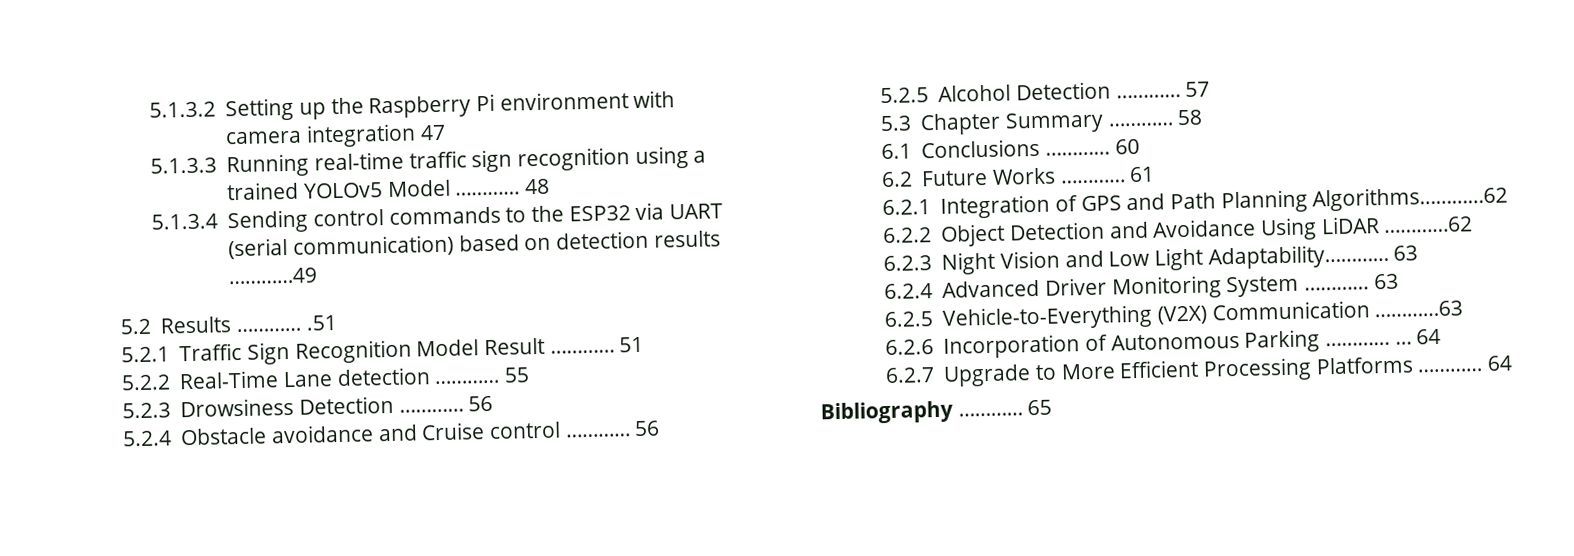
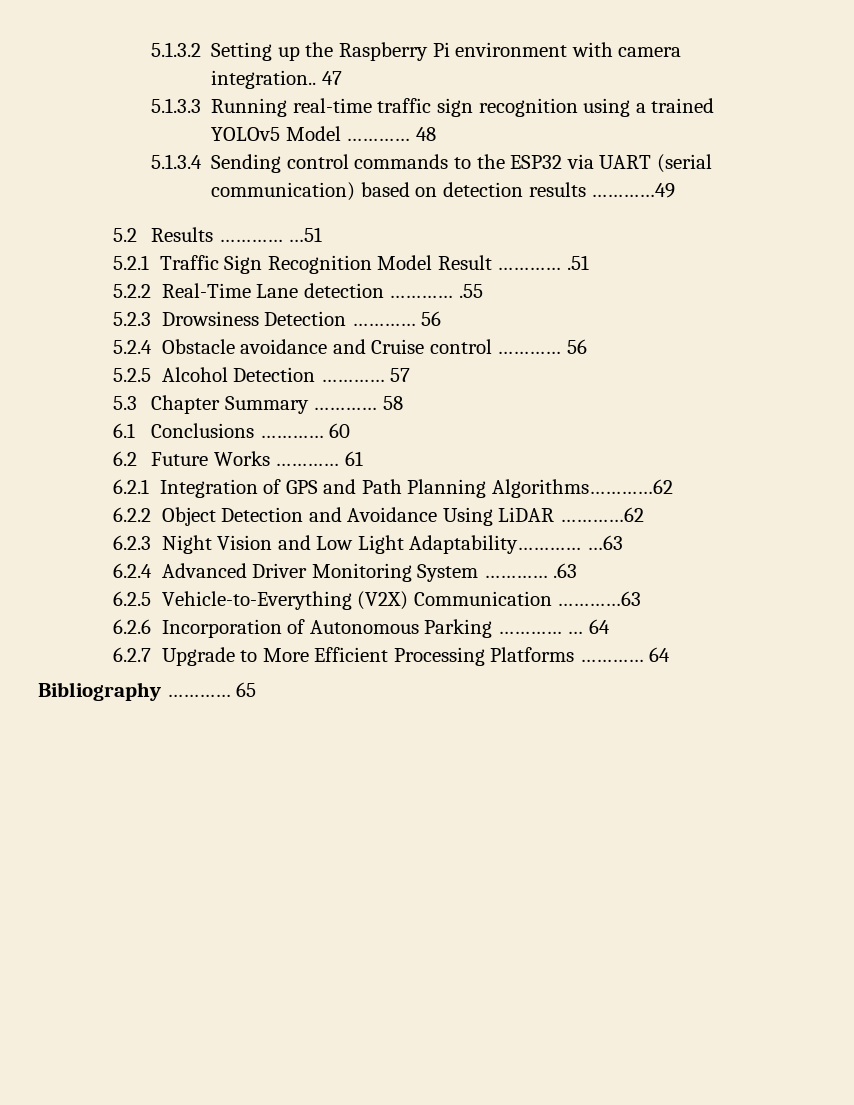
- 5.1.3.2 Setting up the Raspberry Pi environment with camera integration 47
+ 5.1.3.2 Setting up the Raspberry Pi environment with camera integration.. 47
- 5.2 Results ………… .51
+ 5.2 Results ………… …51
- 5.2.1 Traffic Sign Recognition Model Result ………… 51
+ 5.2.1 Traffic Sign Recognition Model Result ………… .51
- 5.2.2 Real-Time Lane detection ………… 55
+ 5.2.2 Real-Time Lane detection ………… .55
- 6.2.3 Night Vision and Low Light Adaptability………… 63
+ 6.2.3 Night Vision and Low Light Adaptability………… …63
- 6.2.4 Advanced Driver Monitoring System ………… 63
+ 6.2.4 Advanced Driver Monitoring System ………… .63

